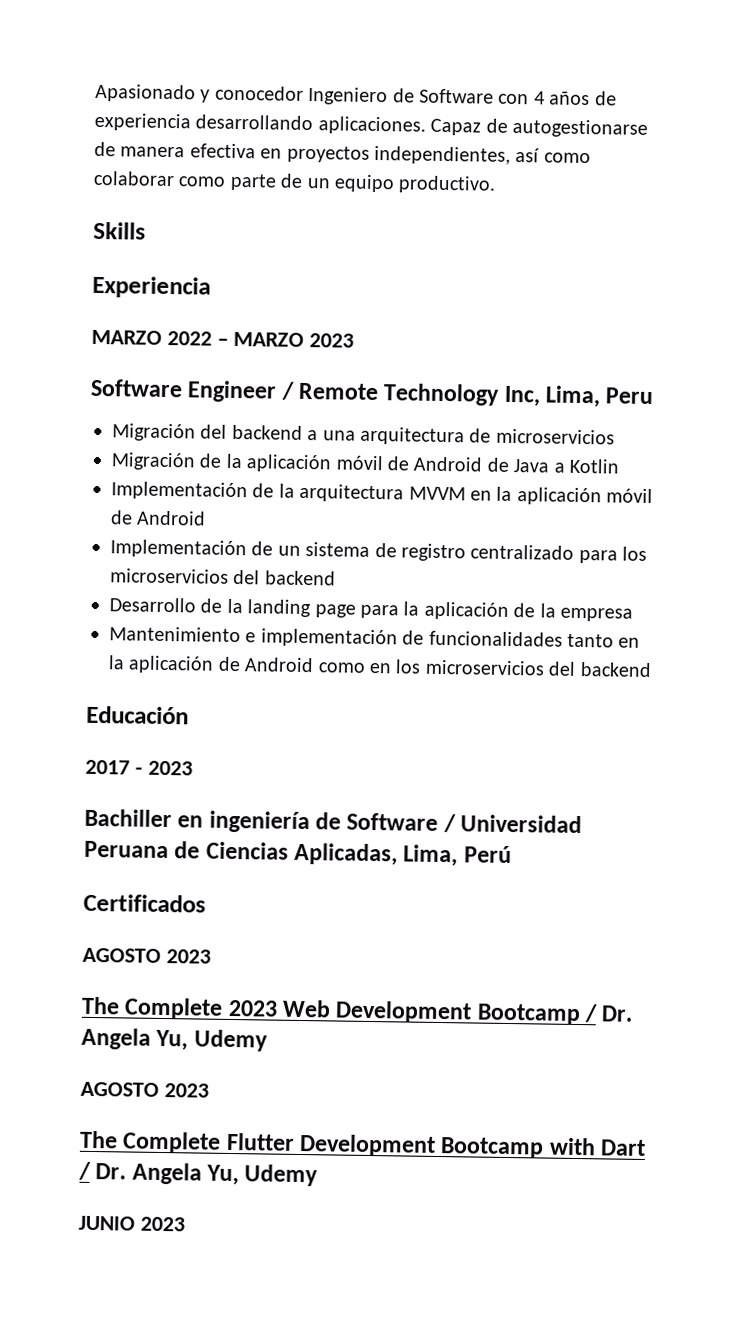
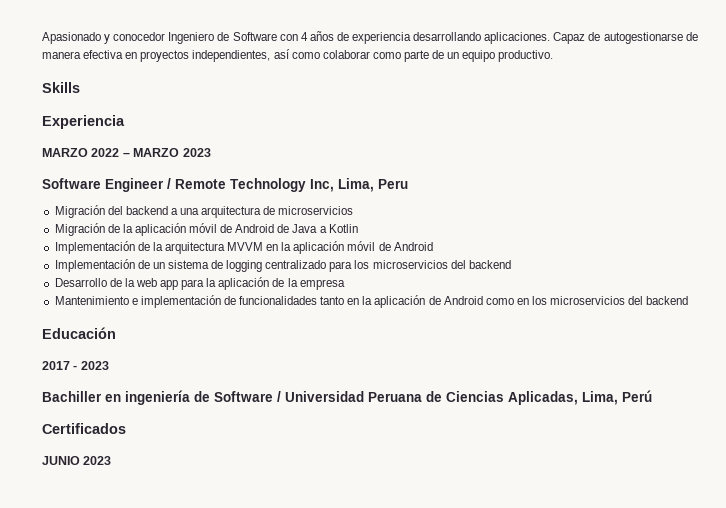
- Implementación de un sistema de registro centralizado para los microservicios del backend
+ Implementación de un sistema de logging centralizado para los microservicios del backend
- Desarrollo de la landing page para la aplicación de la empresa
+ Desarrollo de la web app para la aplicación de la empresa
  Certificados
- AGOSTO 2023
- The Complete 2023 Web Development Bootcamp / Dr. Angela Yu, Udemy
- AGOSTO 2023
- The Complete Flutter Development Bootcamp with Dart / Dr. Angela Yu, Udemy

